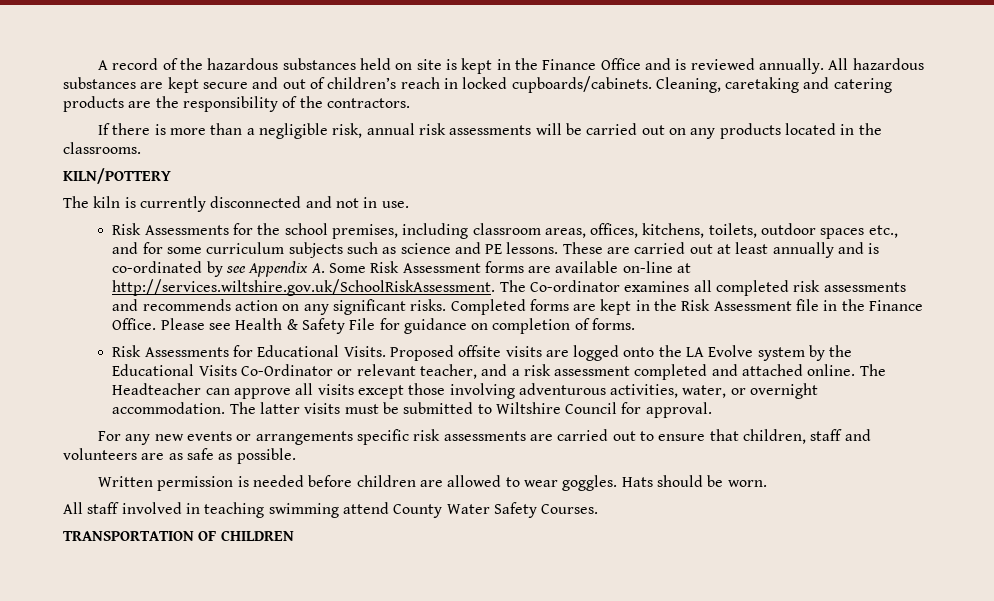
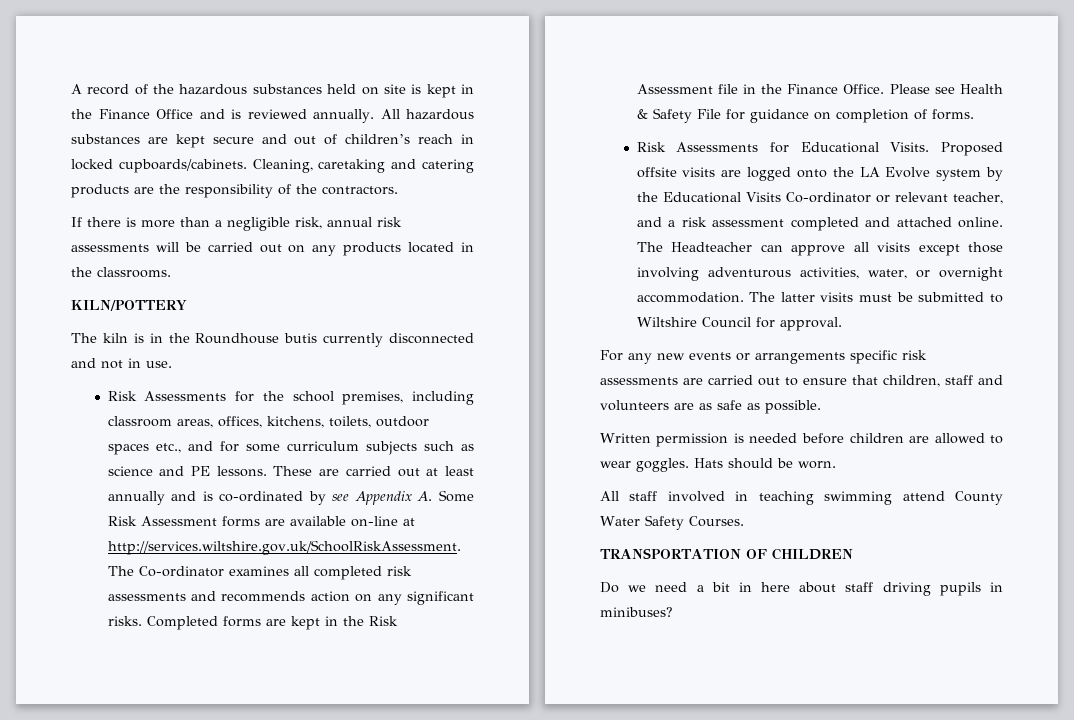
- The kiln is currently disconnected and not in use.
+ The kiln is in the Roundhouse butis currently disconnected and not in use.
- Proposed offsite visits are logged onto the LA Evolve system by the Educational Visits Co-Ordinator or relevant teacher, and a risk assessment completed and attached online.
+ Proposed offsite visits are logged onto the LA Evolve system by the Educational Visits Co-ordinator or relevant teacher, and a risk assessment completed and attached online.
+ Do we need a bit in here about staff driving pupils in minibuses?

